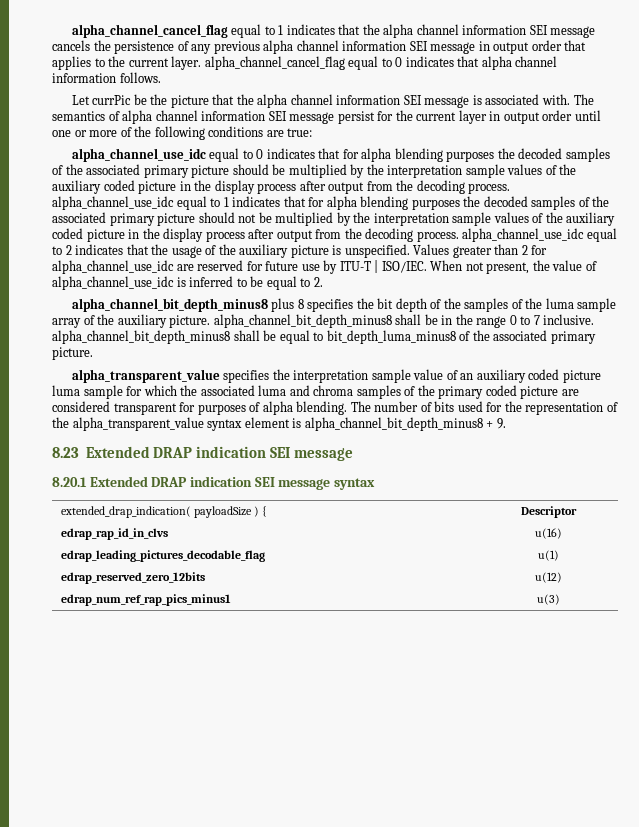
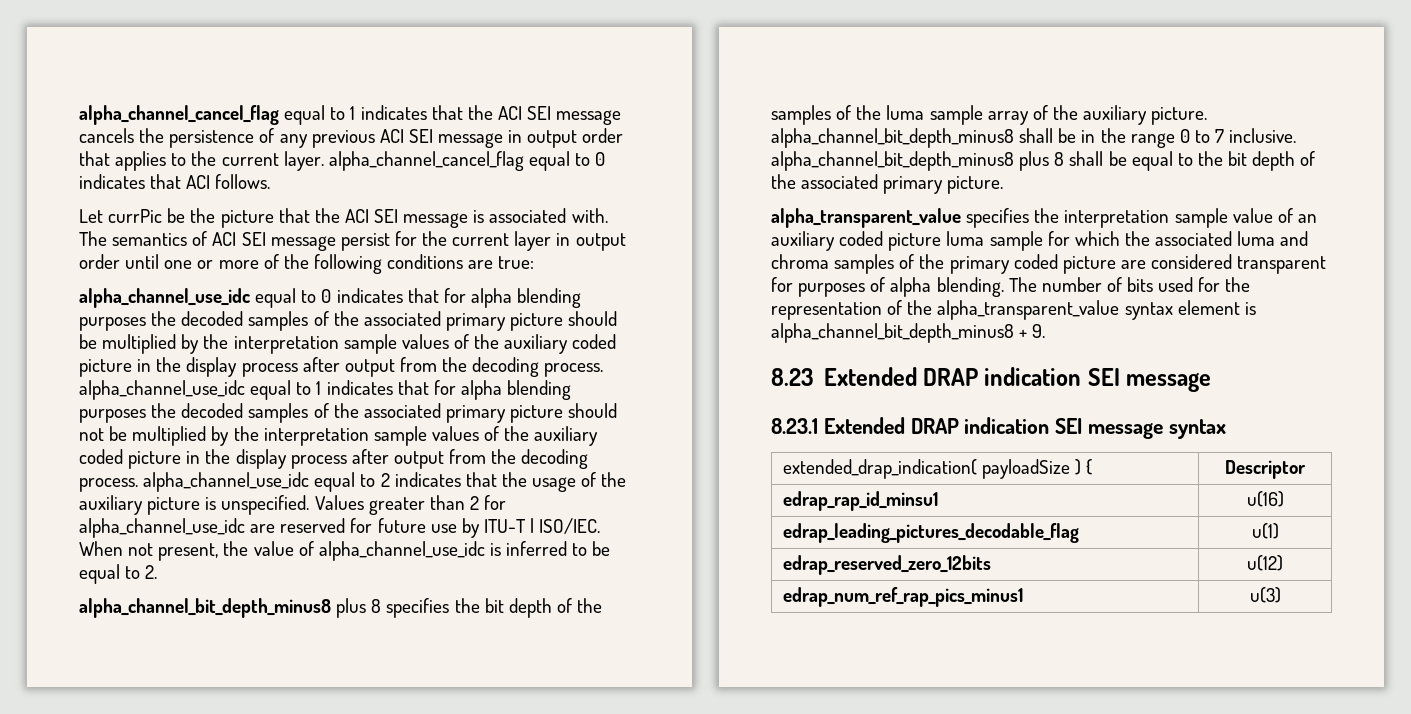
- alpha_channel_cancel_flag equal to 1 indicates that the alpha channel information SEI message cancels the persistence of any previous alpha channel information SEI message in output order that applies to the current layer. alpha_channel_cancel_flag equal to 0 indicates that alpha channel information follows.
+ alpha_channel_cancel_flag equal to 1 indicates that the ACI SEI message cancels the persistence of any previous ACI SEI message in output order that applies to the current layer. alpha_channel_cancel_flag equal to 0 indicates that ACI follows.
- Let currPic be the picture that the alpha channel information SEI message is associated with.
+ Let currPic be the picture that the ACI SEI message is associated with.
- The semantics of alpha channel information SEI message persist for the current layer in output order until one or more of the following conditions are true:
+ The semantics of ACI SEI message persist for the current layer in output order until one or more of the following conditions are true:
- alpha_channel_bit_depth_minus8 plus 8 specifies the bit depth of the samples of the luma sample array of the auxiliary picture. alpha_channel_bit_depth_minus8 shall be in the range 0 to 7 inclusive. alpha_channel_bit_depth_minus8 shall be equal to bit_depth_luma_minus8 of the associated primary picture.
+ alpha_channel_bit_depth_minus8 plus 8 specifies the bit depth of the samples of the luma sample array of the auxiliary picture. alpha_channel_bit_depth_minus8 shall be in the range 0 to 7 inclusive. alpha_channel_bit_depth_minus8 plus 8 shall be equal to the bit depth of the associated primary picture.
- 8.20.1 Extended DRAP indication SEI message syntax
+ 8.23.1 Extended DRAP indication SEI message syntax
- edrap_rap_id_in_clvs | u(16)
+ edrap_rap_id_minsu1 | u(16)

